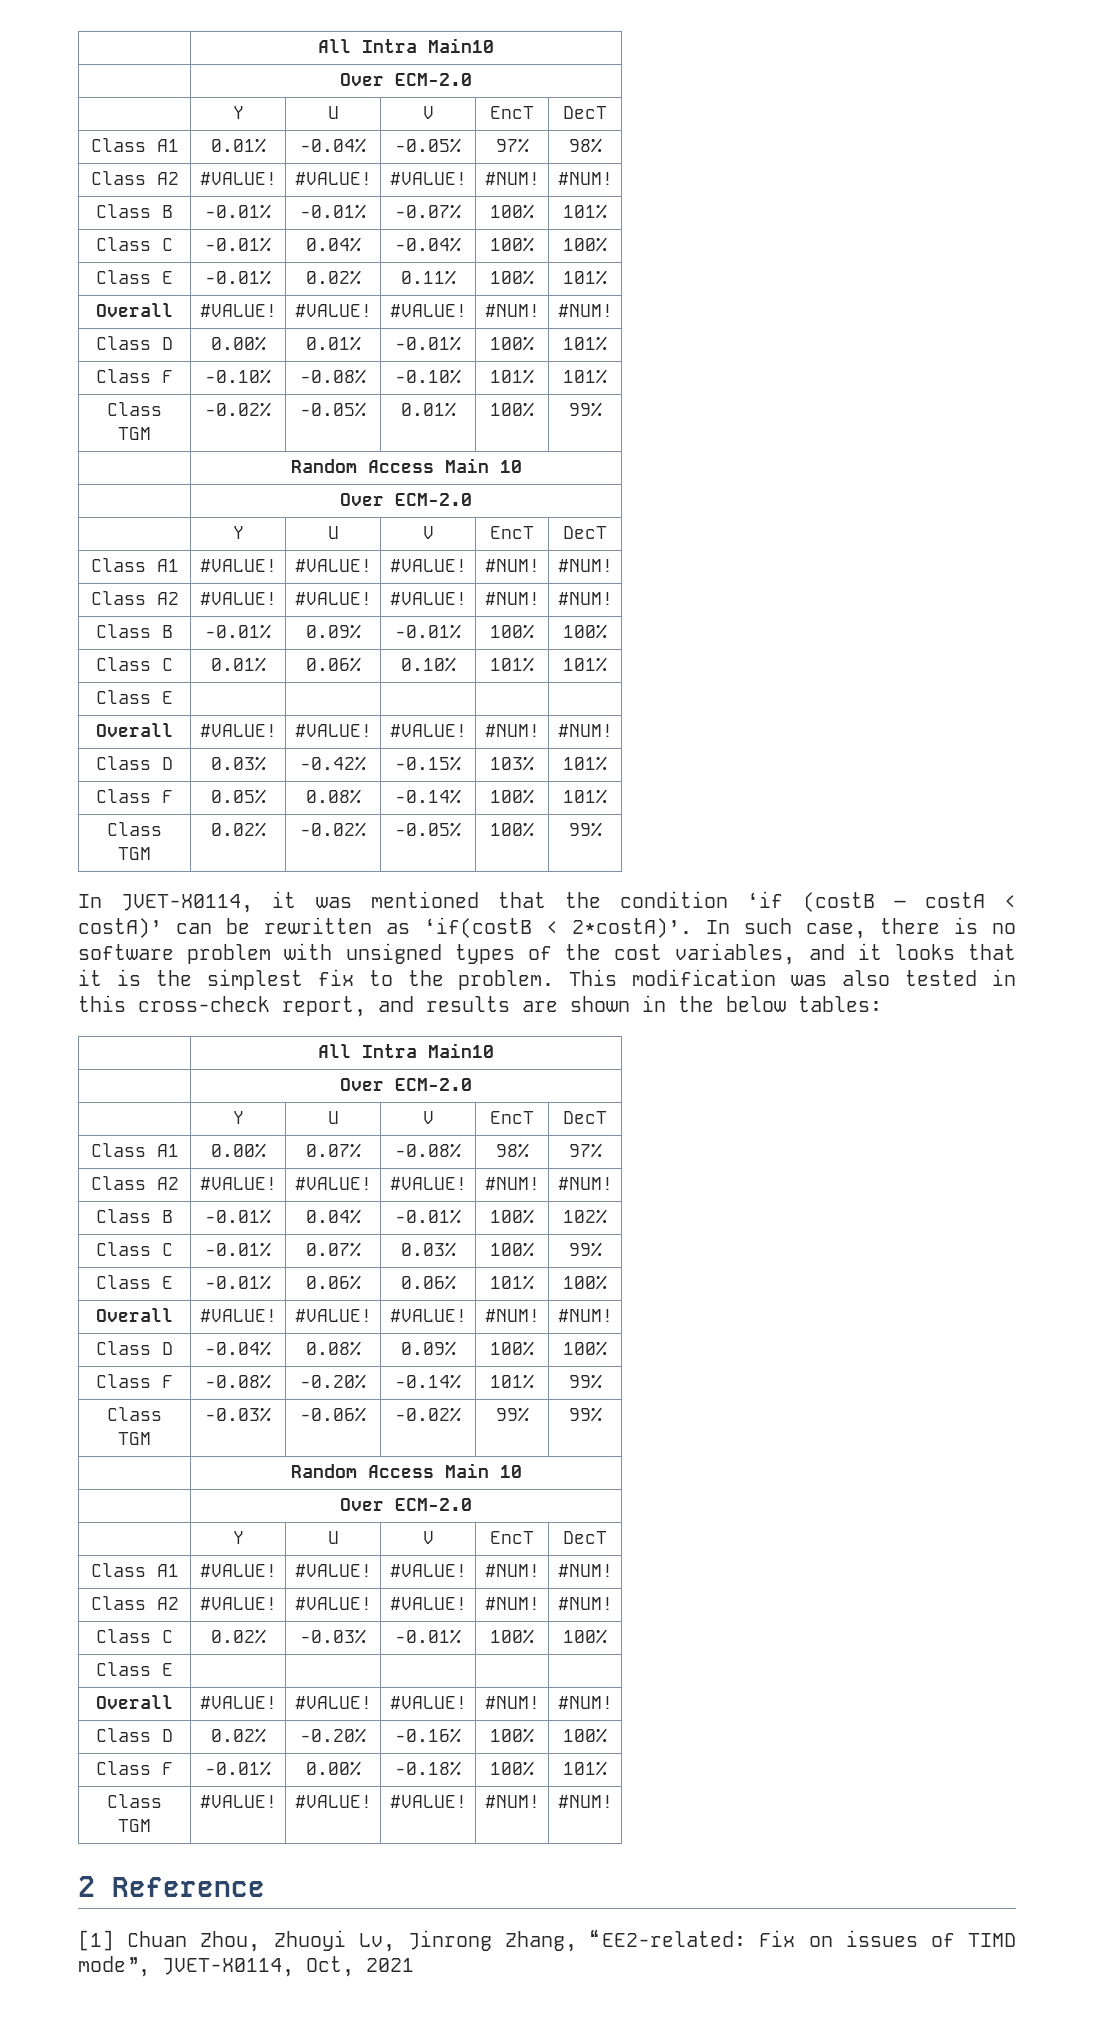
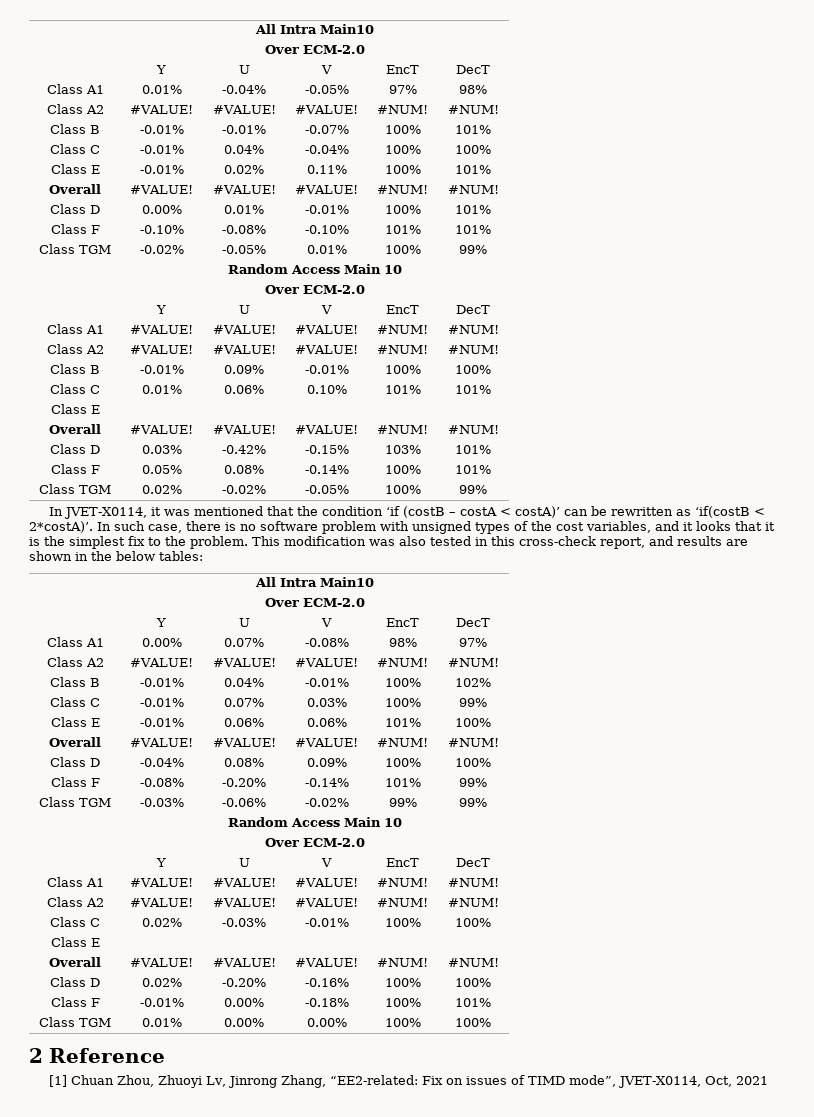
- Class TGM | #VALUE! | #VALUE! | #VALUE! | #NUM! | #NUM!
+ Class TGM | 0.01% | 0.00% | 0.00% | 100% | 100%

